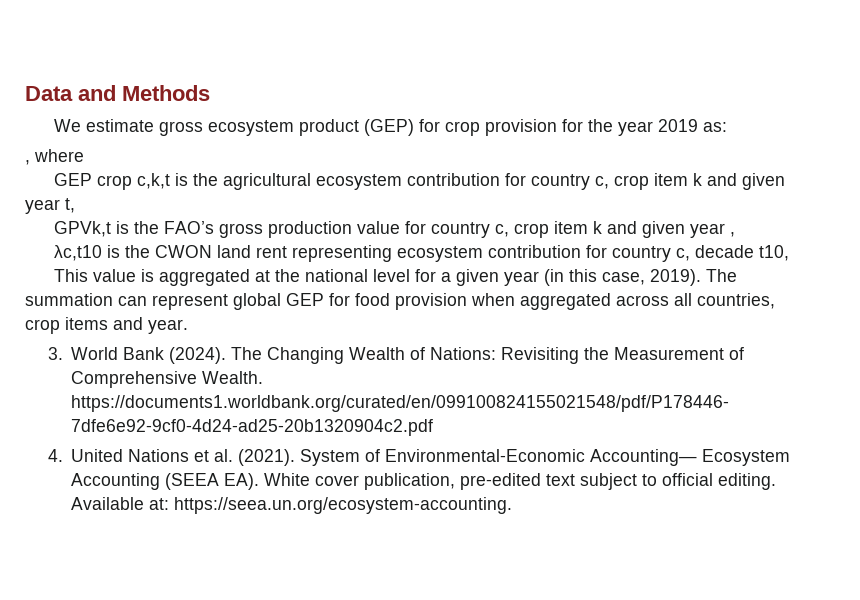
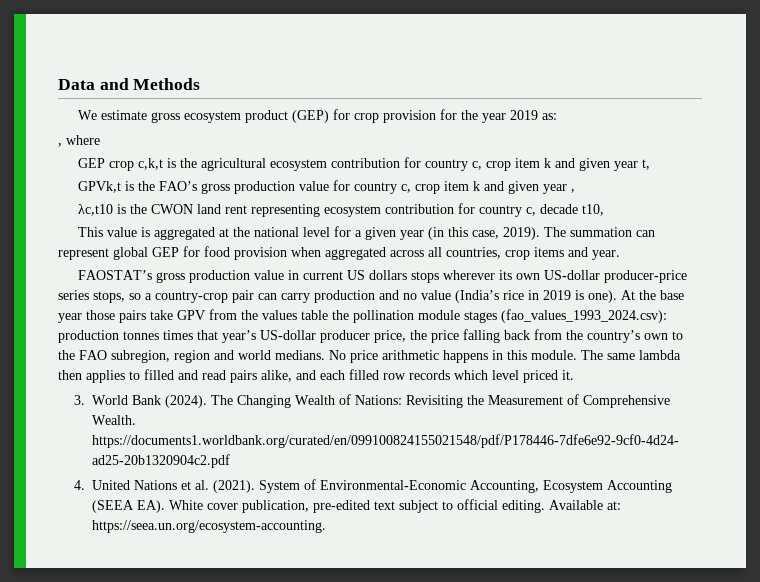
+ FAOSTAT’s gross production value in current US dollars stops wherever its own US-dollar producer-price series stops, so a country-crop pair can carry production and no value (India’s rice in 2019 is one). At the base year those pairs take GPV from the values table the pollination module stages (fao_values_1993_2024.csv): production tonnes times that year’s US-dollar producer price, the price falling back from the country’s own to the FAO subregion, region and world medians. No price arithmetic happens in this module. The same lambda then applies to filled and read pairs alike, and each filled row records which level priced it.
- System of Environmental-Economic Accounting— Ecosystem Accounting (SEEA EA). White cover publication, pre-edited text subject to official editing.
+ System of Environmental-Economic Accounting, Ecosystem Accounting (SEEA EA). White cover publication, pre-edited text subject to official editing.

